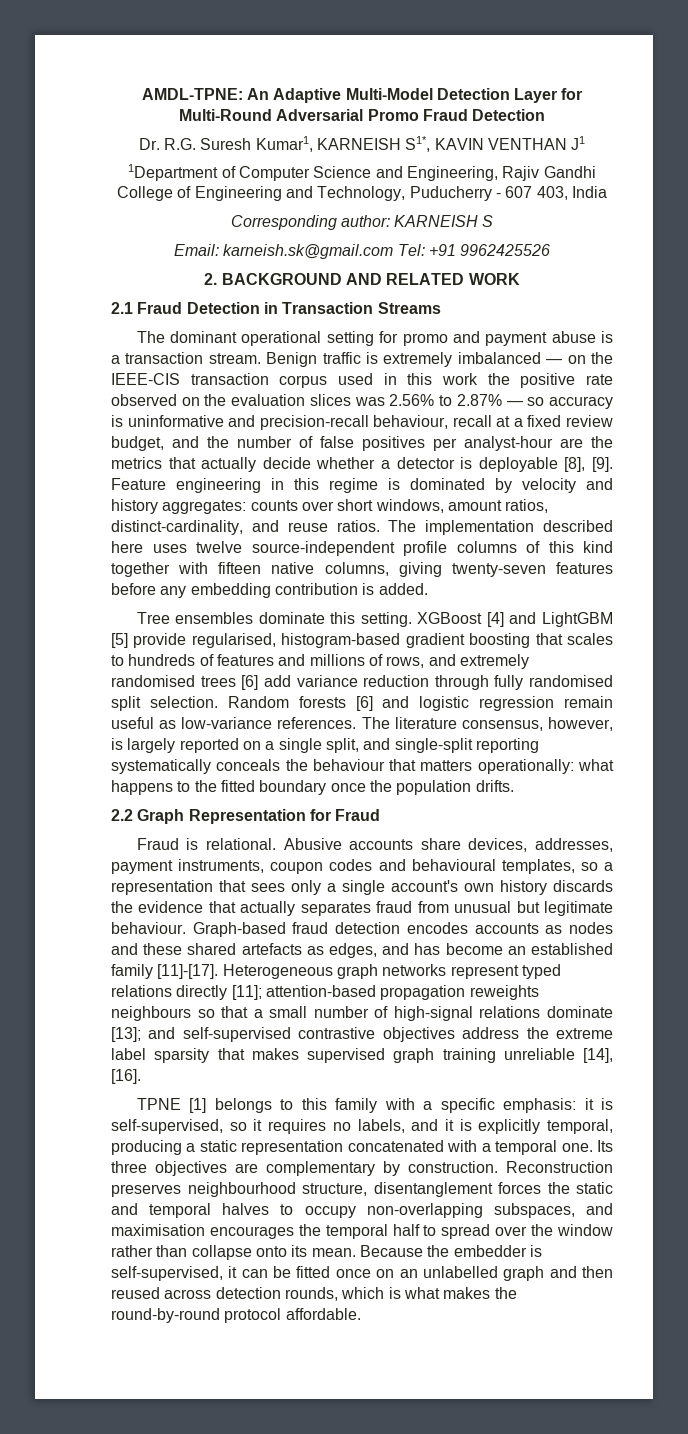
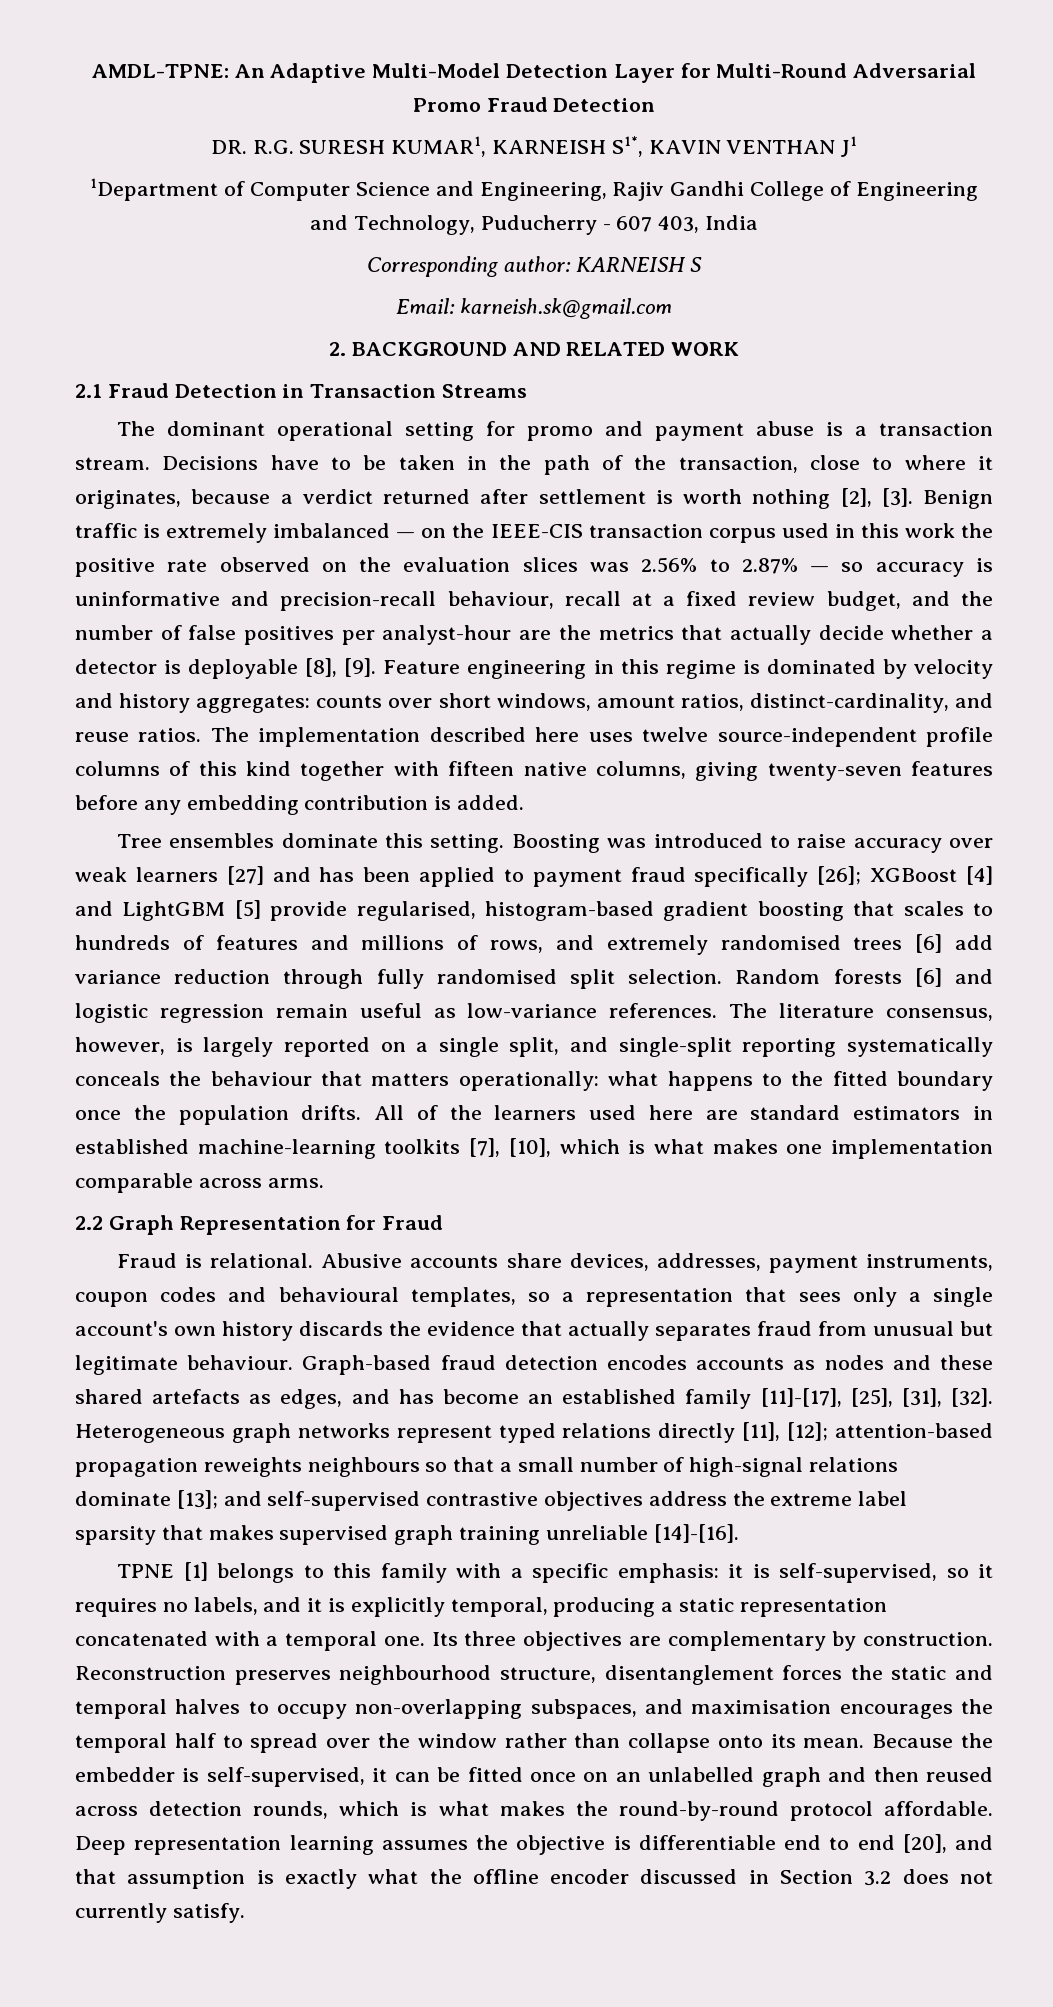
- Dr. R.G. Suresh Kumar1, KARNEISH S1*, KAVIN VENTHAN J1
+ DR. R.G. SURESH KUMAR1, KARNEISH S1*, KAVIN VENTHAN J1
- Email: karneish.sk@gmail.com Tel: +91 9962425526
+ Email: karneish.sk@gmail.com
+ Decisions have to be taken in the path of the transaction, close to where it originates, because a verdict returned after settlement is worth nothing [2], [3].
- XGBoost [4] and LightGBM [5] provide regularised, histogram-based gradient boosting that scales to hundreds of features and millions of rows, and extremely randomised trees [6] add variance reduction through fully randomised split selection.
+ Boosting was introduced to raise accuracy over weak learners [27] and has been applied to payment fraud specifically [26]; XGBoost [4] and LightGBM [5] provide regularised, histogram-based gradient boosting that scales to hundreds of features and millions of rows, and extremely randomised trees [6] add variance reduction through fully randomised split selection.
+ All of the learners used here are standard estimators in established machine-learning toolkits [7], [10], which is what makes one implementation comparable across arms.
- Graph-based fraud detection encodes accounts as nodes and these shared artefacts as edges, and has become an established family [11]-[17].
+ Graph-based fraud detection encodes accounts as nodes and these shared artefacts as edges, and has become an established family [11]-[17], [25], [31], [32].
- Heterogeneous graph networks represent typed relations directly [11]; attention-based propagation reweights neighbours so that a small number of high-signal relations dominate [13]; and self-supervised contrastive objectives address the extreme label sparsity that makes supervised graph training unreliable [14], [16].
+ Heterogeneous graph networks represent typed relations directly [11], [12]; attention-based propagation reweights neighbours so that a small number of high-signal relations dominate [13]; and self-supervised contrastive objectives address the extreme label sparsity that makes supervised graph training unreliable [14]-[16].
+ Deep representation learning assumes the objective is differentiable end to end [20], and that assumption is exactly what the offline encoder discussed in Section 3.2 does not currently satisfy.

